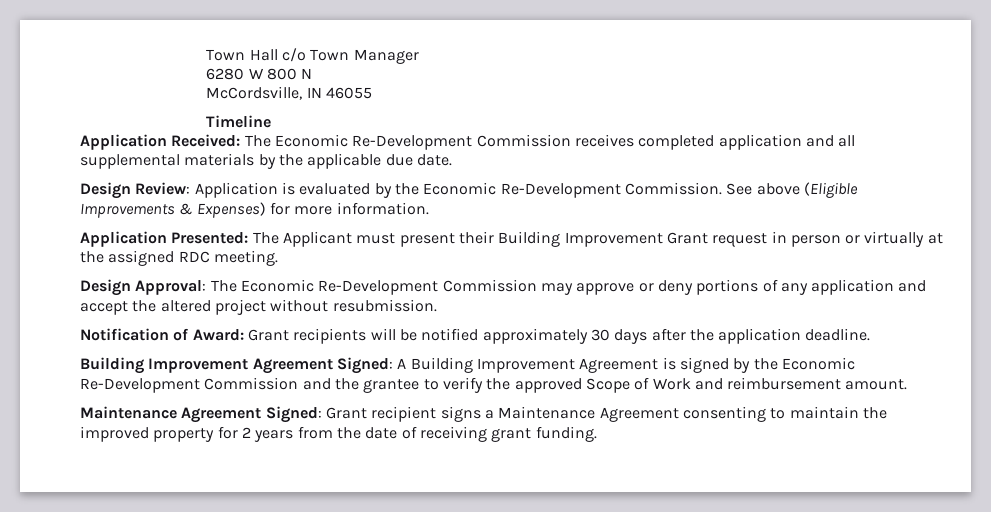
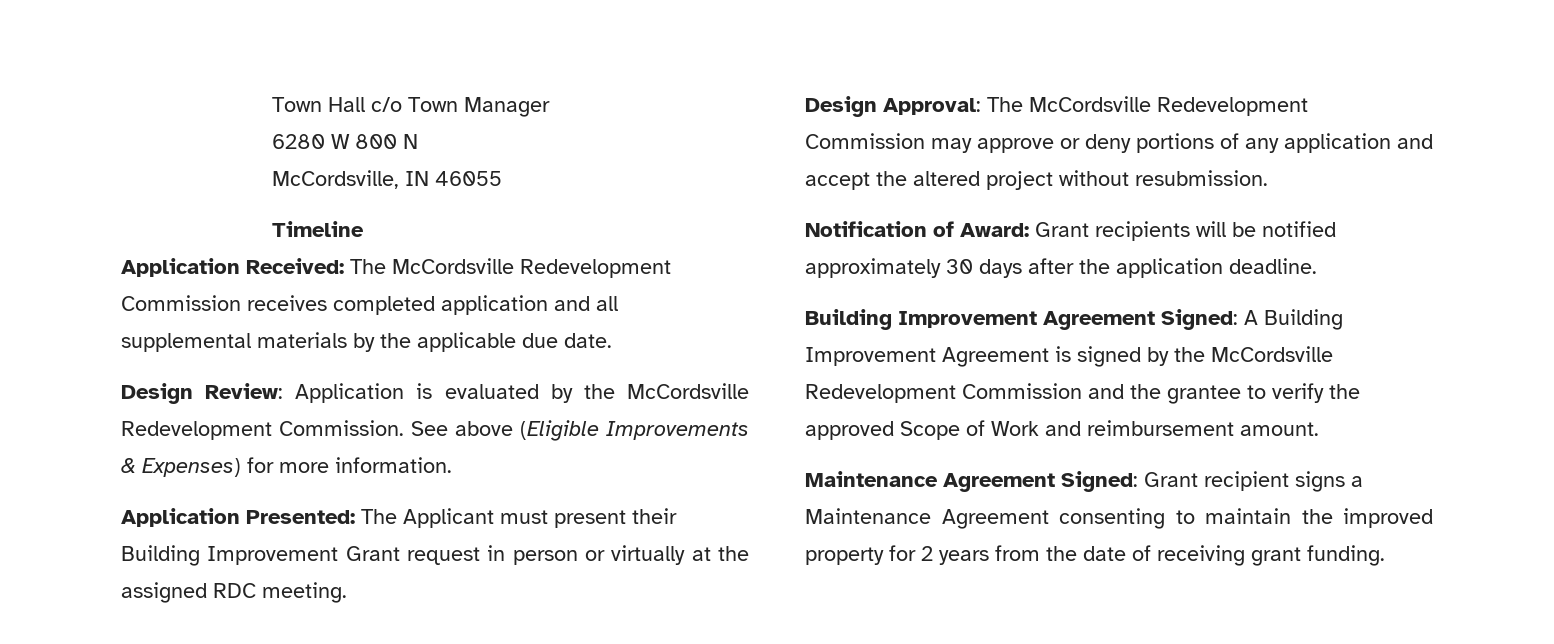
- Application Received: The Economic Re-Development Commission receives completed application and all supplemental materials by the applicable due date.
+ Application Received: The McCordsville Redevelopment Commission receives completed application and all supplemental materials by the applicable due date.
- Design Review: Application is evaluated by the Economic Re-Development Commission.
+ Design Review: Application is evaluated by the McCordsville Redevelopment Commission.
- Design Approval: The Economic Re-Development Commission may approve or deny portions of any application and accept the altered project without resubmission.
+ Design Approval: The McCordsville Redevelopment Commission may approve or deny portions of any application and accept the altered project without resubmission.
- Building Improvement Agreement Signed: A Building Improvement Agreement is signed by the Economic Re-Development Commission and the grantee to verify the approved Scope of Work and reimbursement amount.
+ Building Improvement Agreement Signed: A Building Improvement Agreement is signed by the McCordsville Redevelopment Commission and the grantee to verify the approved Scope of Work and reimbursement amount.

